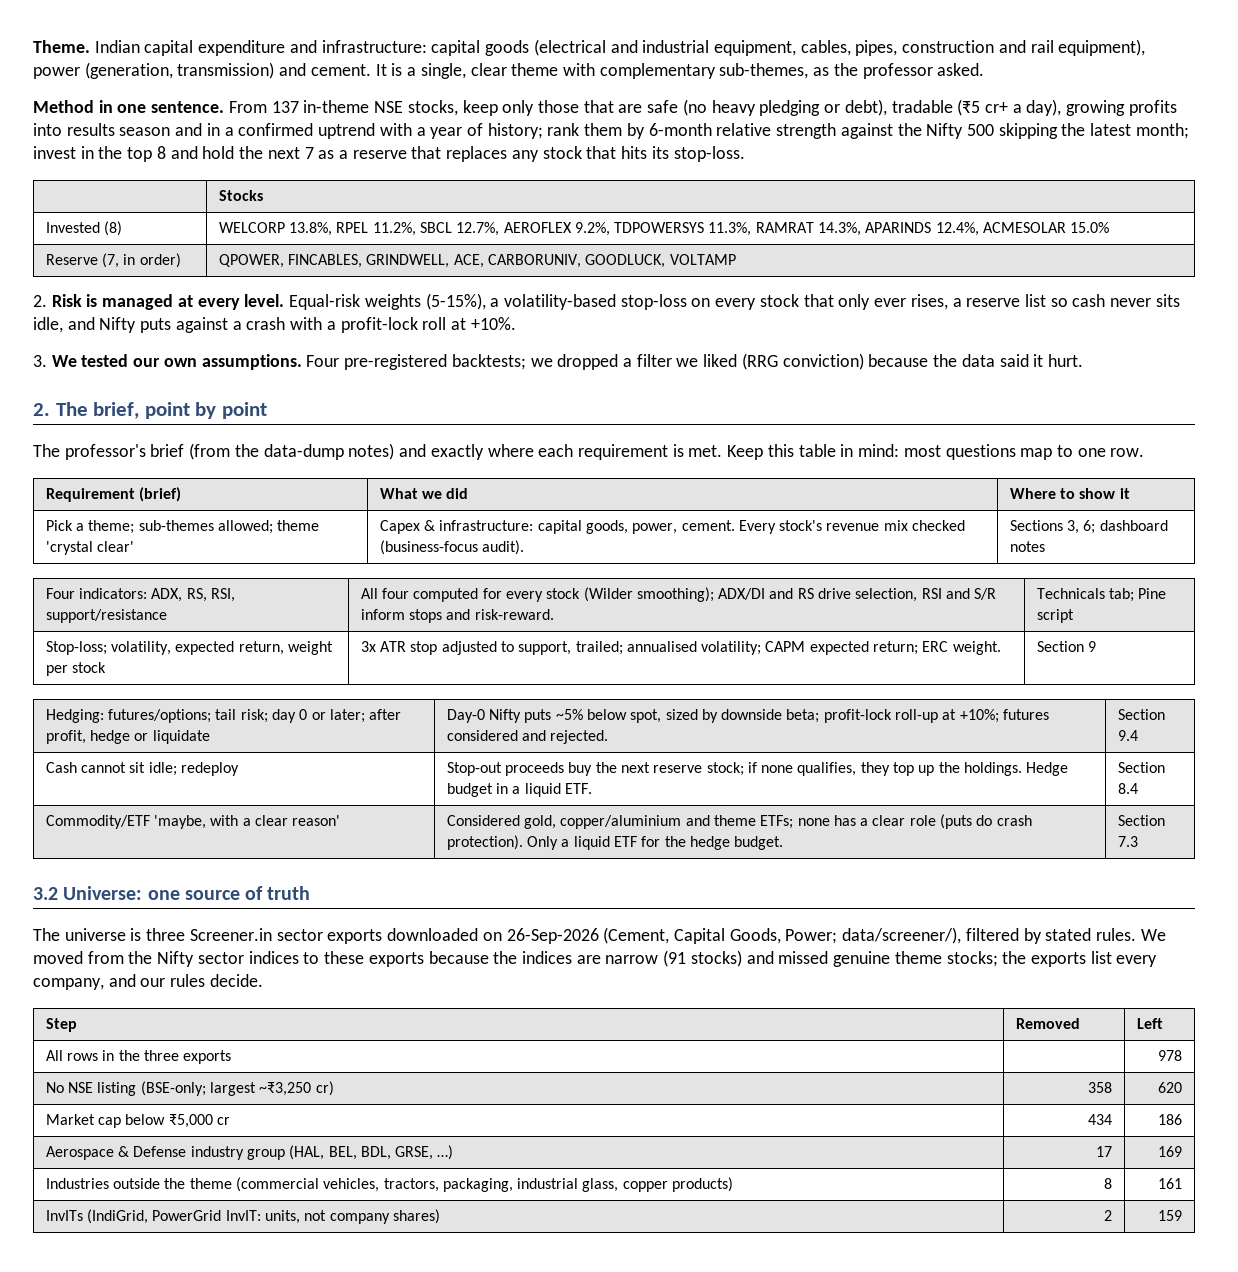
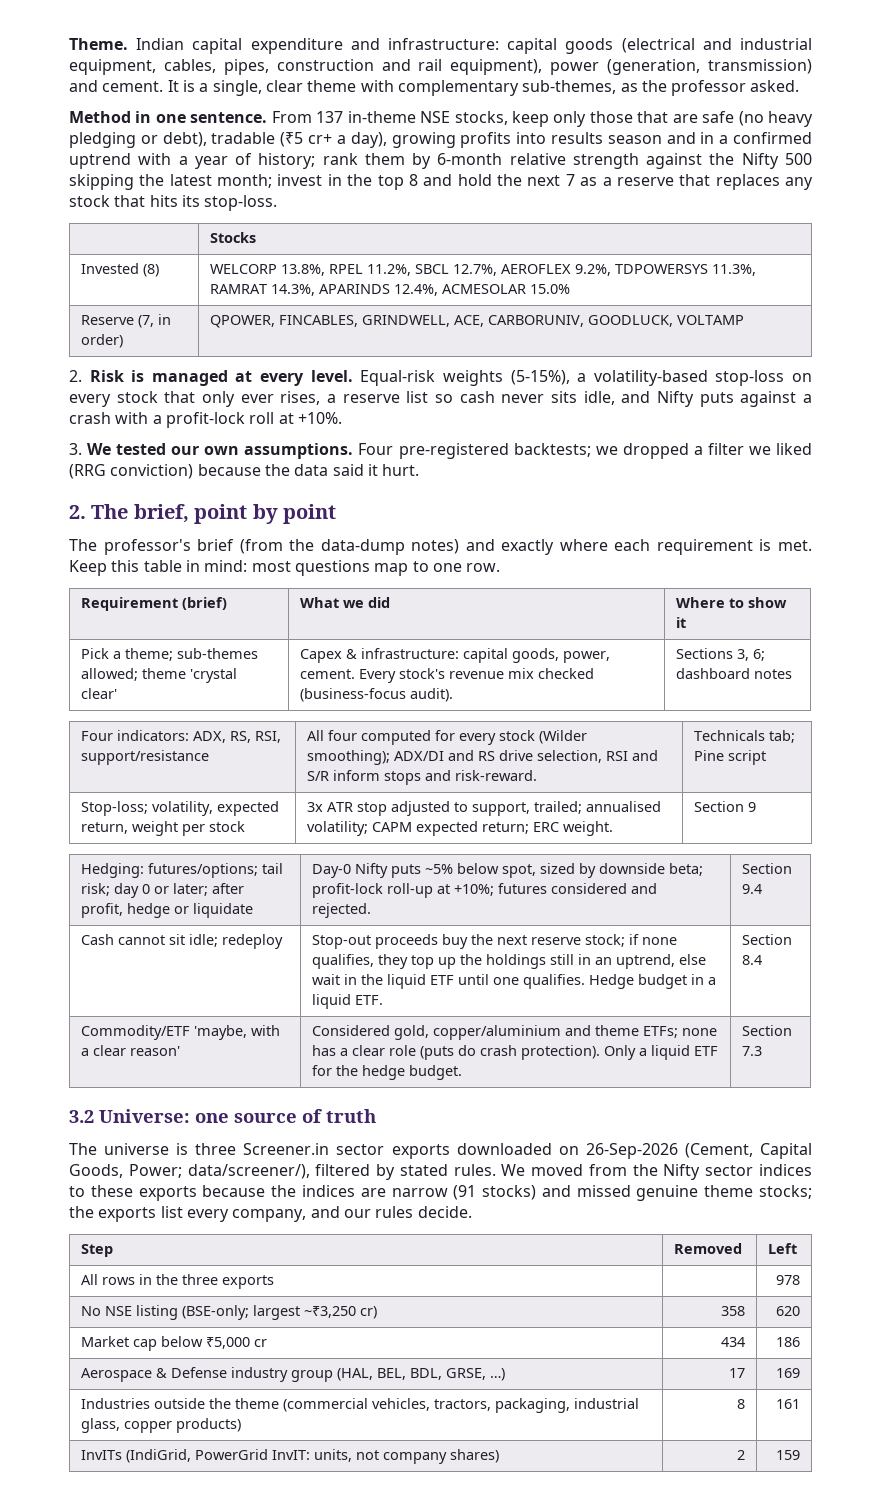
- Stop-out proceeds buy the next reserve stock; if none qualifies, they top up the holdings.
+ Stop-out proceeds buy the next reserve stock; if none qualifies, they top up the holdings still in an uptrend, else wait in the liquid ETF until one qualifies.

